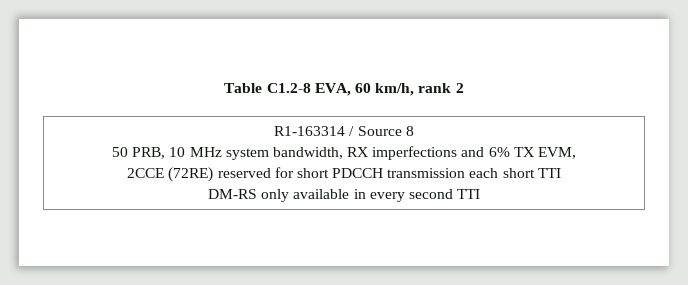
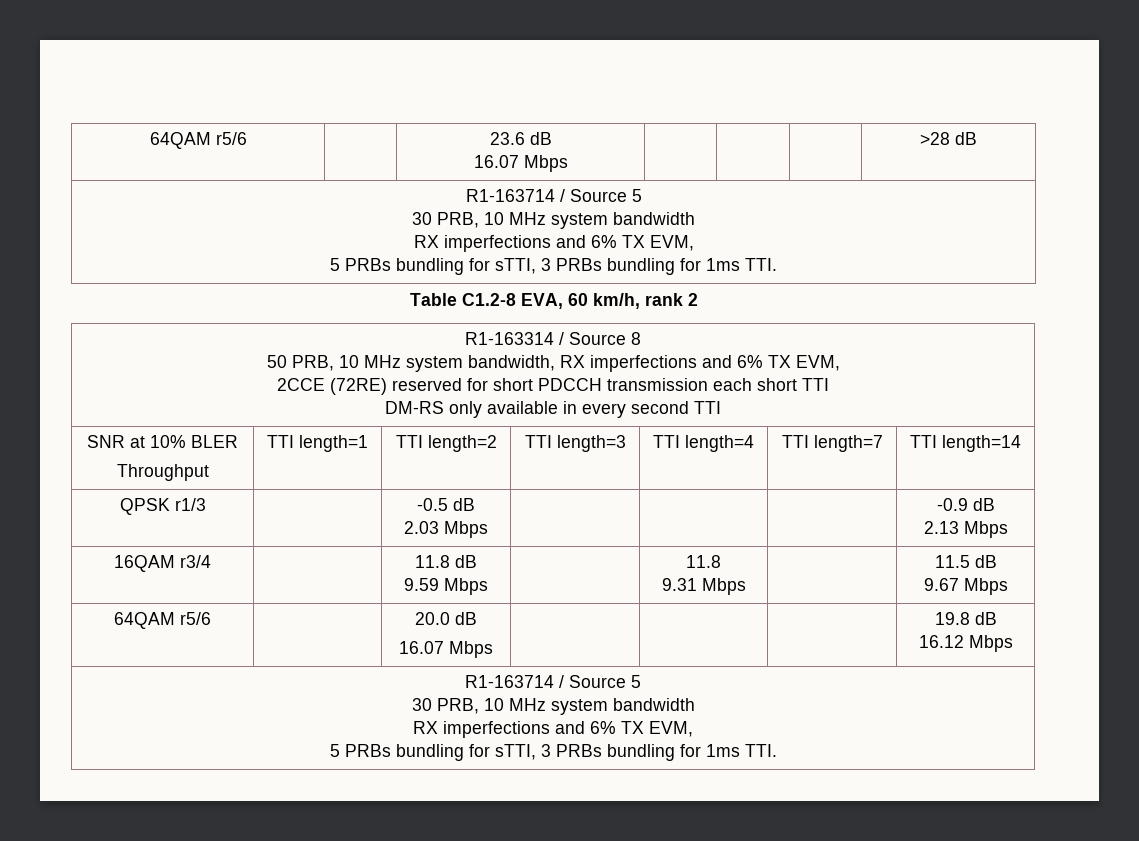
+ 64QAM r5/6 | | 23.6 dB
+ 16.07 Mbps | | | | >28 dB
+ R1-163714 / Source 5
+ 30 PRB, 10 MHz system bandwidth
+ RX imperfections and 6% TX EVM,
+ 5 PRBs bundling for sTTI, 3 PRBs bundling for 1ms TTI.
+ SNR at 10% BLER
+ Throughput | TTI length=1 | TTI length=2 | TTI length=3 | TTI length=4 | TTI length=7 | TTI length=14
+ QPSK r1/3 | | -0.5 dB
+ 2.03 Mbps | | | | -0.9 dB
+ 2.13 Mbps
+ 16QAM r3/4 | | 11.8 dB
+ 9.59 Mbps | | 11.8
+ 9.31 Mbps | | 11.5 dB
+ 9.67 Mbps
+ 64QAM r5/6 | | 20.0 dB
+ 16.07 Mbps | | | | 19.8 dB
+ 16.12 Mbps
+ R1-163714 / Source 5
+ 30 PRB, 10 MHz system bandwidth
+ RX imperfections and 6% TX EVM,
+ 5 PRBs bundling for sTTI, 3 PRBs bundling for 1ms TTI.

